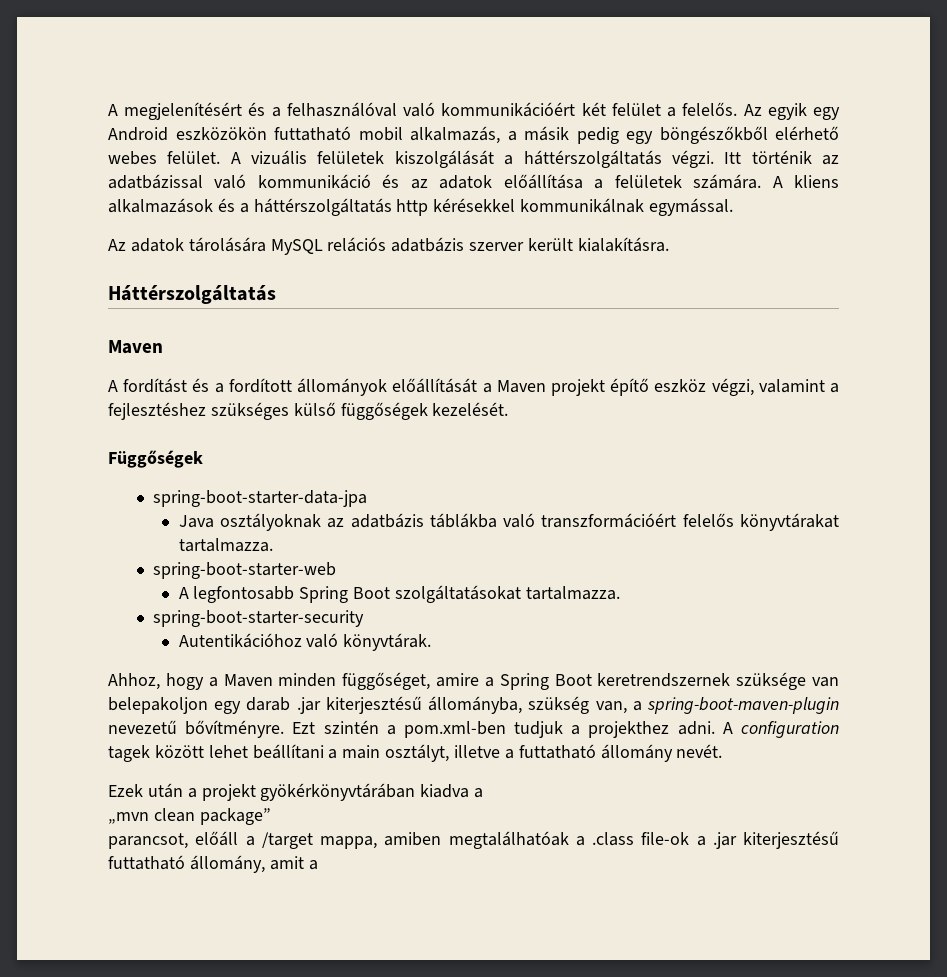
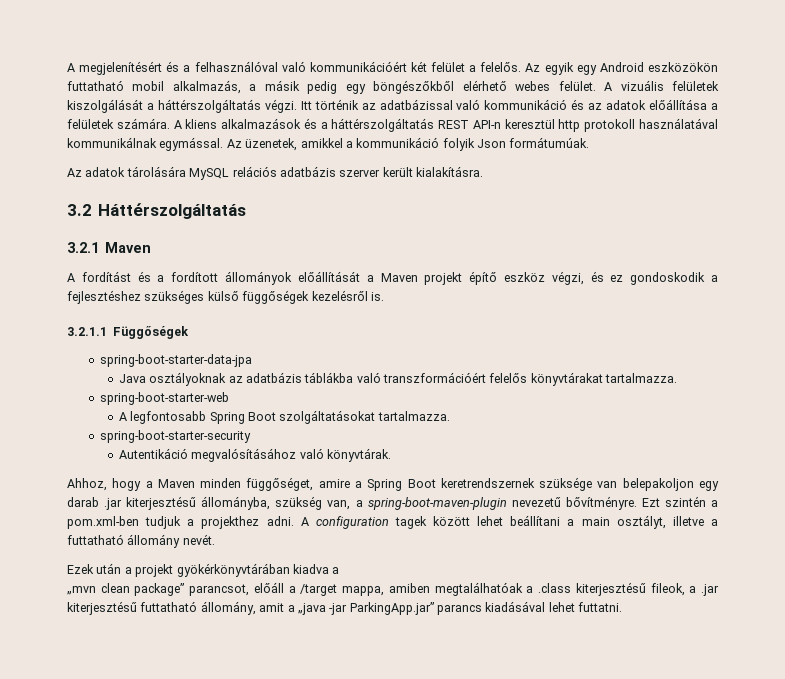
- A kliens alkalmazások és a háttérszolgáltatás http kérésekkel kommunikálnak egymással.
+ A kliens alkalmazások és a háttérszolgáltatás REST API-n keresztül http protokoll használatával kommunikálnak egymással. Az üzenetek, amikkel a kommunikáció folyik Json formátumúak.
- Háttérszolgáltatás
- Maven
+ 3.2 Háttérszolgáltatás
+ 3.2.1 Maven
- A fordítást és a fordított állományok előállítását a Maven projekt építő eszköz végzi, valamint a fejlesztéshez szükséges külső függőségek kezelését.
- Függőségek
+ A fordítást és a fordított állományok előállítását a Maven projekt építő eszköz végzi, és ez gondoskodik a fejlesztéshez szükséges külső függőségek kezelésről is.
+ 3.2.1.1 Függőségek
- Autentikációhoz való könyvtárak.
+ Autentikáció megvalósításához való könyvtárak.
- „mvn clean package”
- parancsot, előáll a /target mappa, amiben megtalálhatóak a .class file-ok a .jar kiterjesztésű futtatható állomány, amit a
+ „mvn clean package” parancsot, előáll a /target mappa, amiben megtalálhatóak a .class kiterjesztésű fileok, a .jar kiterjesztésű futtatható állomány, amit a „java -jar ParkingApp.jar” parancs kiadásával lehet futtatni.

